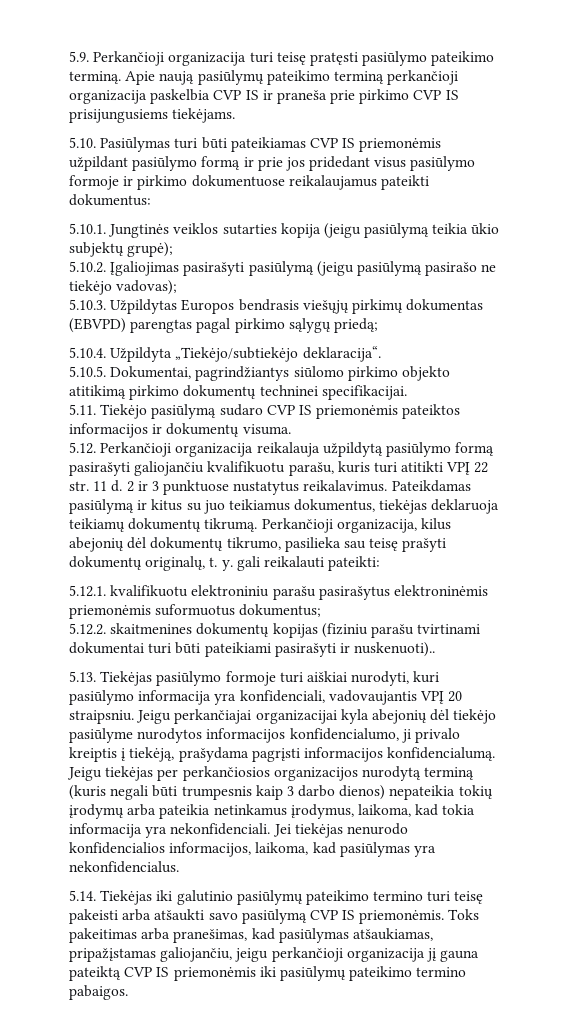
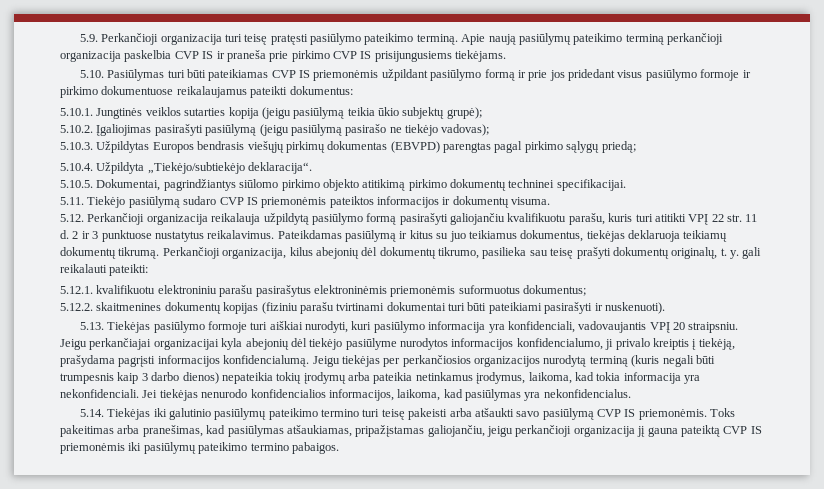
- 5.12.2. skaitmenines dokumentų kopijas (fiziniu parašu tvirtinami dokumentai turi būti pateikiami pasirašyti ir nuskenuoti)..
+ 5.12.2. skaitmenines dokumentų kopijas (fiziniu parašu tvirtinami dokumentai turi būti pateikiami pasirašyti ir nuskenuoti).

